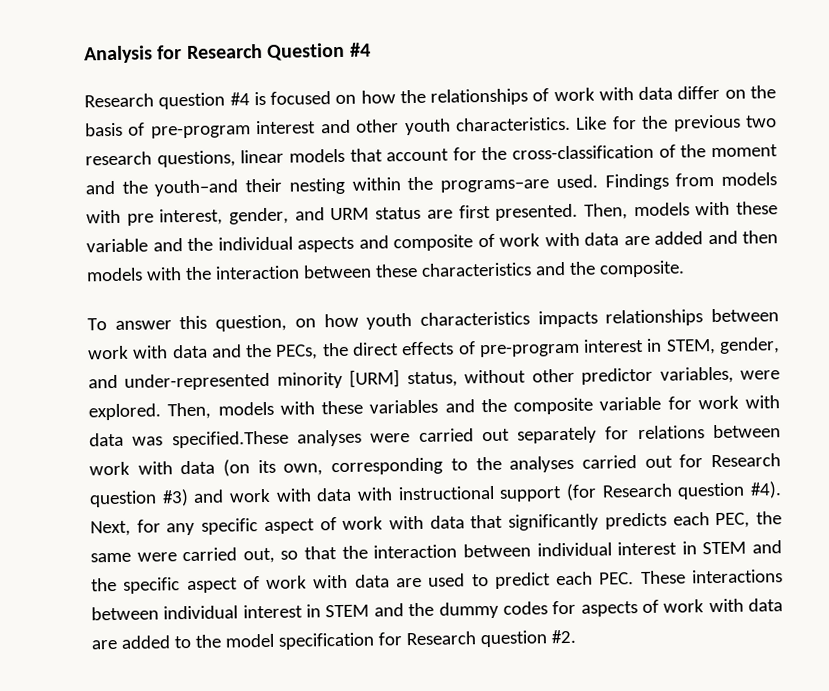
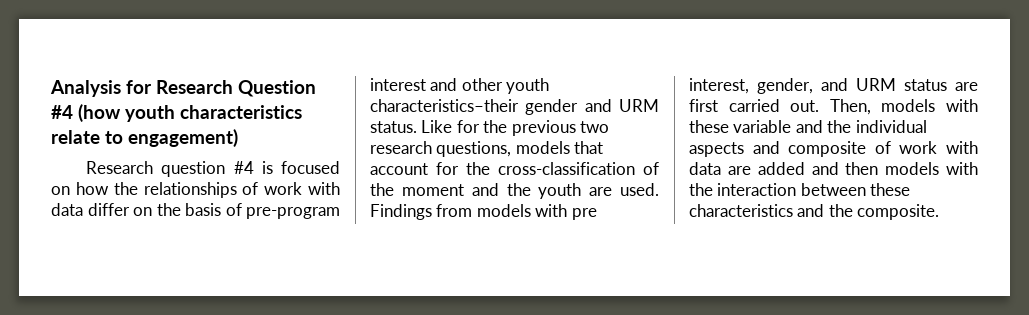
- Analysis for Research Question #4
+ Analysis for Research Question #4 (how youth characteristics relate to engagement)
- Research question #4 is focused on how the relationships of work with data differ on the basis of pre-program interest and other youth characteristics.
+ Research question #4 is focused on how the relationships of work with data differ on the basis of pre-program interest and other youth characteristics–their gender and URM status.
- Like for the previous two research questions, linear models that account for the cross-classification of the moment and the youth–and their nesting within the programs–are used.
+ Like for the previous two research questions, models that account for the cross-classification of the moment and the youth are used.
- Findings from models with pre interest, gender, and URM status are first presented.
+ Findings from models with pre interest, gender, and URM status are first carried out.
- To answer this question, on how youth characteristics impacts relationships between work with data and the PECs, the direct effects of pre-program interest in STEM, gender, and under-represented minority [URM] status, without other predictor variables, were explored. Then, models with these variables and the composite variable for work with data was specified.These analyses were carried out separately for relations between work with data (on its own, corresponding to the analyses carried out for Research question #3) and work with data with instructional support (for Research question #4). Next, for any specific aspect of work with data that significantly predicts each PEC, the same were carried out, so that the interaction between individual interest in STEM and the specific aspect of work with data are used to predict each PEC. These interactions between individual interest in STEM and the dummy codes for aspects of work with data are added to the model specification for Research question #2.

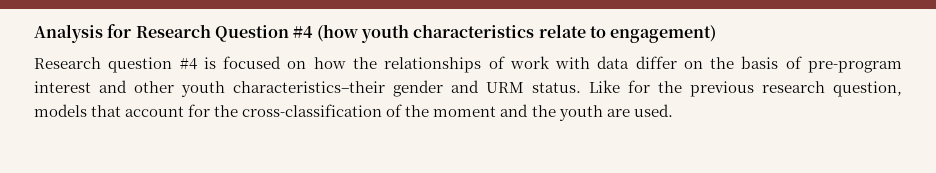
- Like for the previous two research questions, models that account for the cross-classification of the moment and the youth are used. Findings from models with pre interest, gender, and URM status are first carried out. Then, models with these variable and the individual aspects and composite of work with data are added and then models with the interaction between these characteristics and the composite.
+ Like for the previous research question, models that account for the cross-classification of the moment and the youth are used.

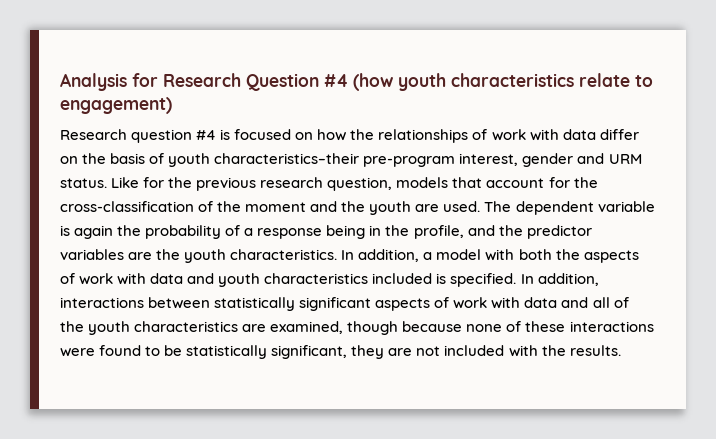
- Research question #4 is focused on how the relationships of work with data differ on the basis of pre-program interest and other youth characteristics–their gender and URM status.
+ Research question #4 is focused on how the relationships of work with data differ on the basis of youth characteristics–their pre-program interest, gender and URM status.
+ The dependent variable is again the probability of a response being in the profile, and the predictor variables are the youth characteristics. In addition, a model with both the aspects of work with data and youth characteristics included is specified. In addition, interactions between statistically significant aspects of work with data and all of the youth characteristics are examined, though because none of these interactions were found to be statistically significant, they are not included with the results.

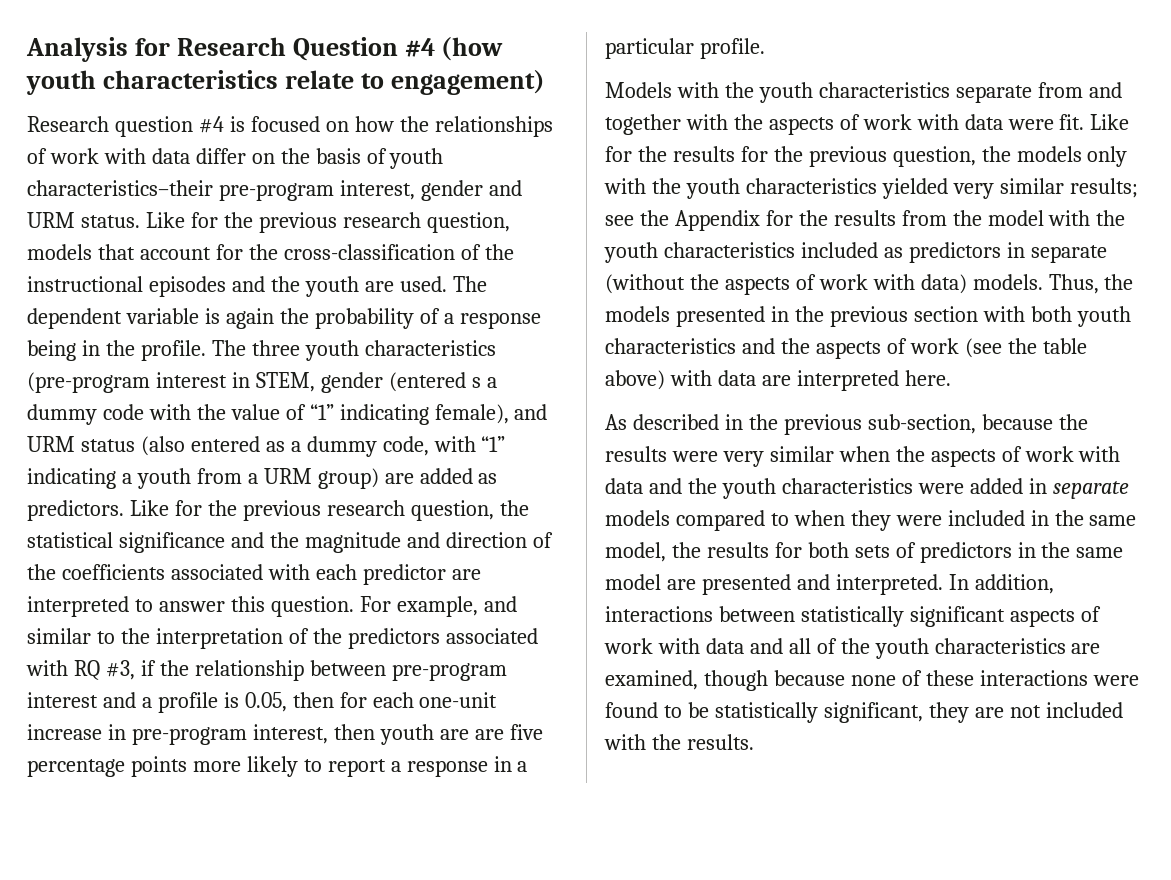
- Like for the previous research question, models that account for the cross-classification of the moment and the youth are used.
+ Like for the previous research question, models that account for the cross-classification of the instructional episodes and the youth are used.
- The dependent variable is again the probability of a response being in the profile, and the predictor variables are the youth characteristics. In addition, a model with both the aspects of work with data and youth characteristics included is specified.
+ The dependent variable is again the probability of a response being in the profile. The three youth characteristics (pre-program interest in STEM, gender (entered s a dummy code with the value of “1” indicating female), and URM status (also entered as a dummy code, with “1” indicating a youth from a URM group) are added as predictors. Like for the previous research question, the statistical significance and the magnitude and direction of the coefficients associated with each predictor are interpreted to answer this question. For example, and similar to the interpretation of the predictors associated with RQ #3, if the relationship between pre-program interest and a profile is 0.05, then for each one-unit increase in pre-program interest, then youth are are five percentage points more likely to report a response in a particular profile.
+ Models with the youth characteristics separate from and together with the aspects of work with data were fit. Like for the results for the previous question, the models only with the youth characteristics yielded very similar results; see the Appendix for the results from the model with the youth characteristics included as predictors in separate (without the aspects of work with data) models. Thus, the models presented in the previous section with both youth characteristics and the aspects of work (see the table above) with data are interpreted here.
+ As described in the previous sub-section, because the results were very similar when the aspects of work with data and the youth characteristics were added in separate models compared to when they were included in the same model, the results for both sets of predictors in the same model are presented and interpreted.

